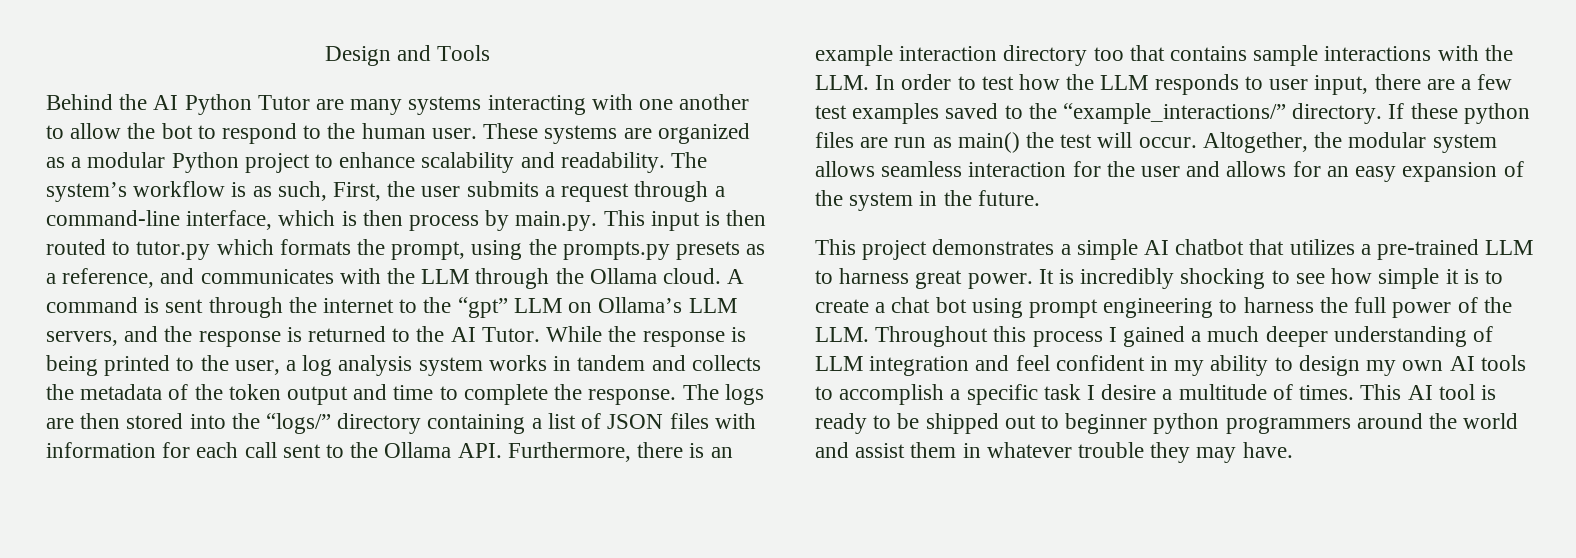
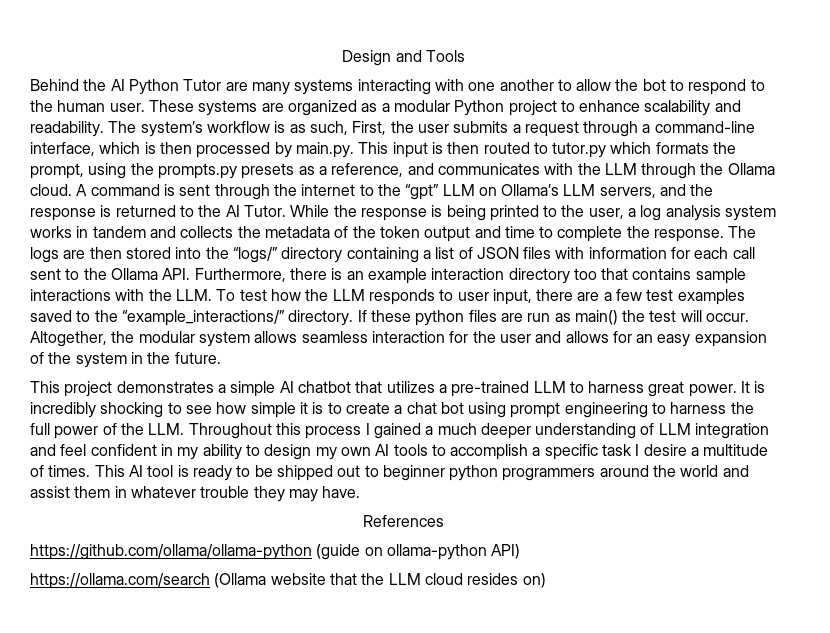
- The system’s workflow is as such, First, the user submits a request through a command-line interface, which is then process by main.py. This input is then routed to tutor.py which formats the prompt, using the prompts.py presets as a reference, and communicates with the LLM through the Ollama cloud.
+ The system’s workflow is as such, First, the user submits a request through a command-line interface, which is then processed by main.py. This input is then routed to tutor.py which formats the prompt, using the prompts.py presets as a reference, and communicates with the LLM through the Ollama cloud.
- The logs are then stored into the “logs/” directory containing a list of JSON files with information for each call sent to the Ollama API. Furthermore, there is an example interaction directory too that contains sample interactions with the LLM. In order to test how the LLM responds to user input, there are a few test examples saved to the “example_interactions/” directory.
+ The logs are then stored into the “logs/” directory containing a list of JSON files with information for each call sent to the Ollama API. Furthermore, there is an example interaction directory too that contains sample interactions with the LLM. To test how the LLM responds to user input, there are a few test examples saved to the “example_interactions/” directory.
+ References
+ https://github.com/ollama/ollama-python (guide on ollama-python API)
+ https://ollama.com/search (Ollama website that the LLM cloud resides on)

